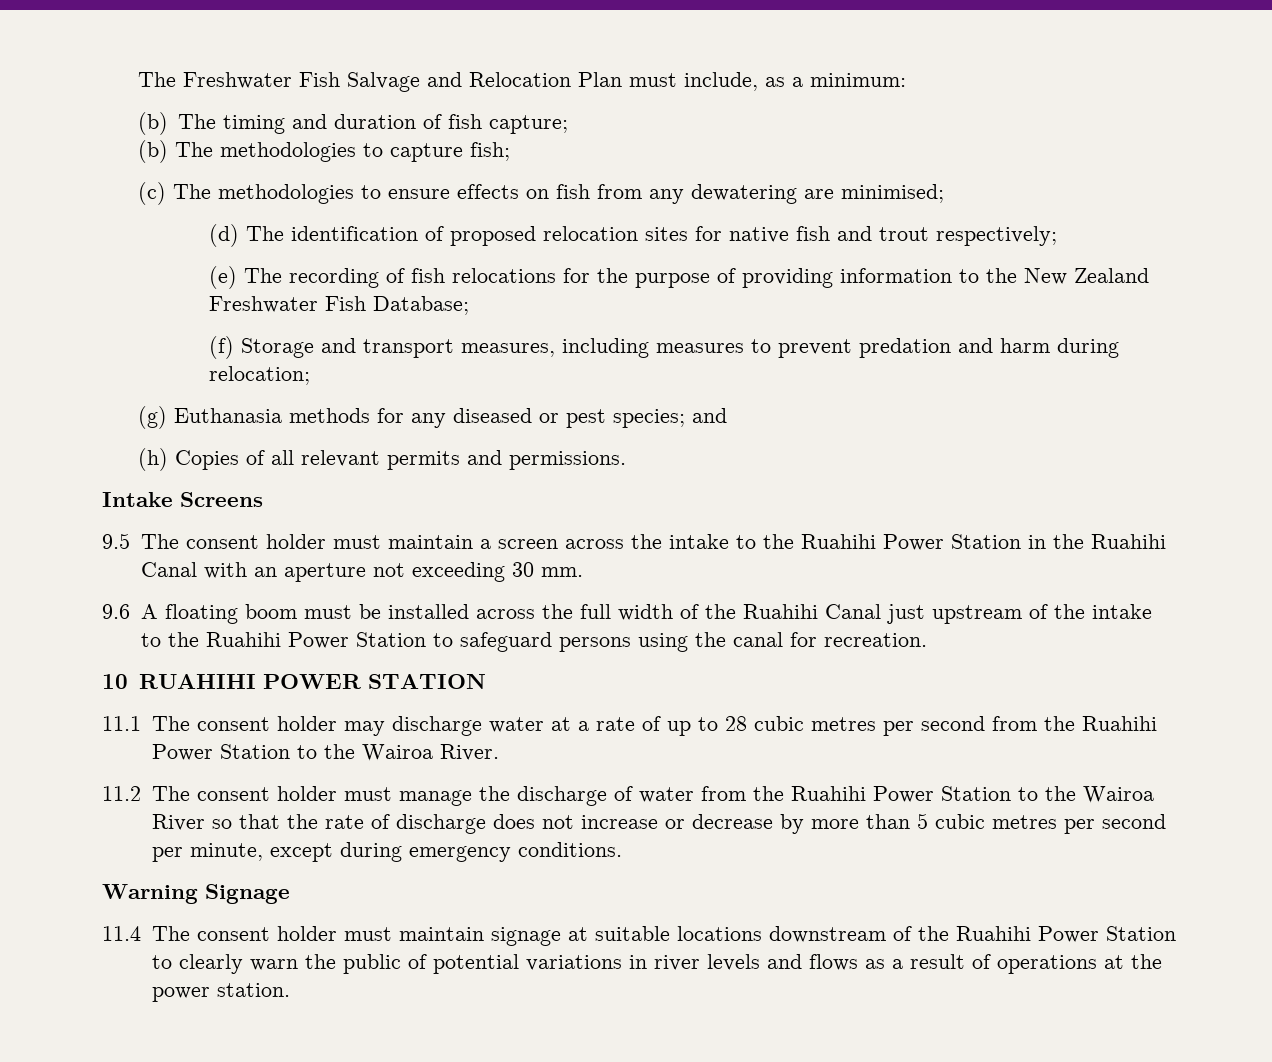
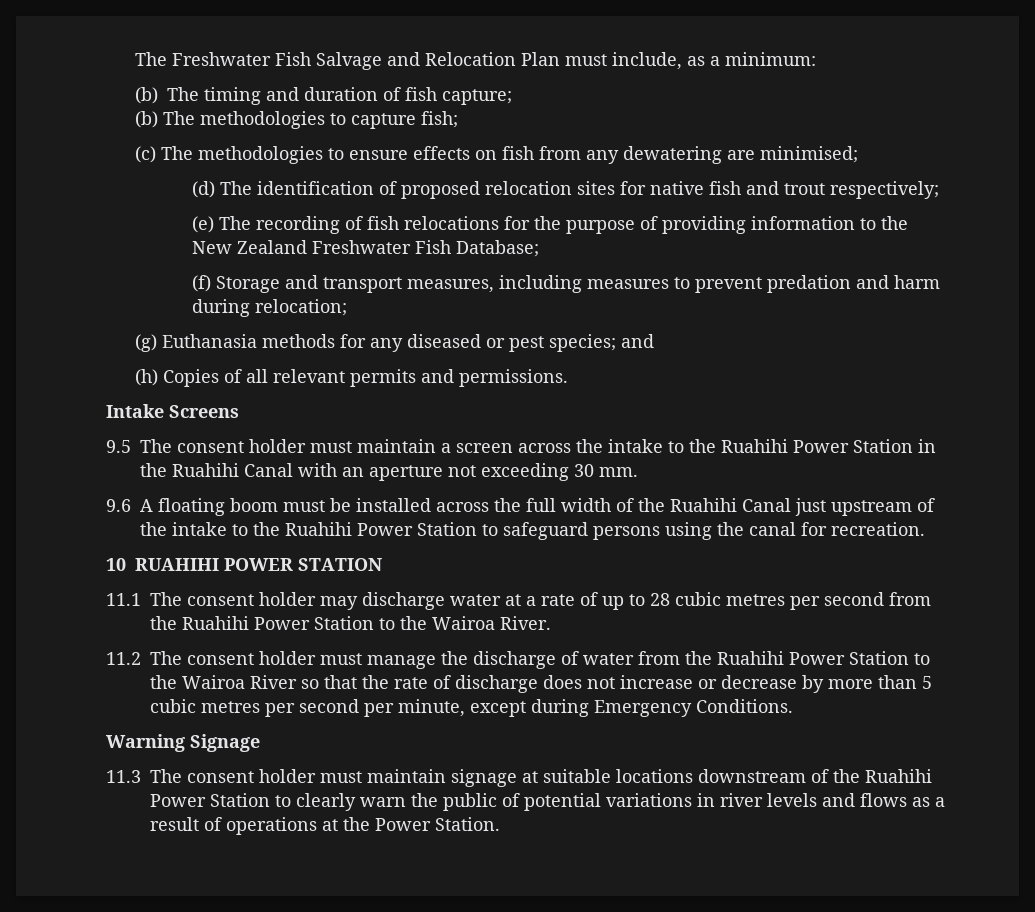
- 11.2 The consent holder must manage the discharge of water from the Ruahihi Power Station to the Wairoa River so that the rate of discharge does not increase or decrease by more than 5 cubic metres per second per minute, except during emergency conditions.
+ 11.2 The consent holder must manage the discharge of water from the Ruahihi Power Station to the Wairoa River so that the rate of discharge does not increase or decrease by more than 5 cubic metres per second per minute, except during Emergency Conditions.
- 11.4 The consent holder must maintain signage at suitable locations downstream of the Ruahihi Power Station to clearly warn the public of potential variations in river levels and flows as a result of operations at the power station.
+ 11.3 The consent holder must maintain signage at suitable locations downstream of the Ruahihi Power Station to clearly warn the public of potential variations in river levels and flows as a result of operations at the Power Station.

